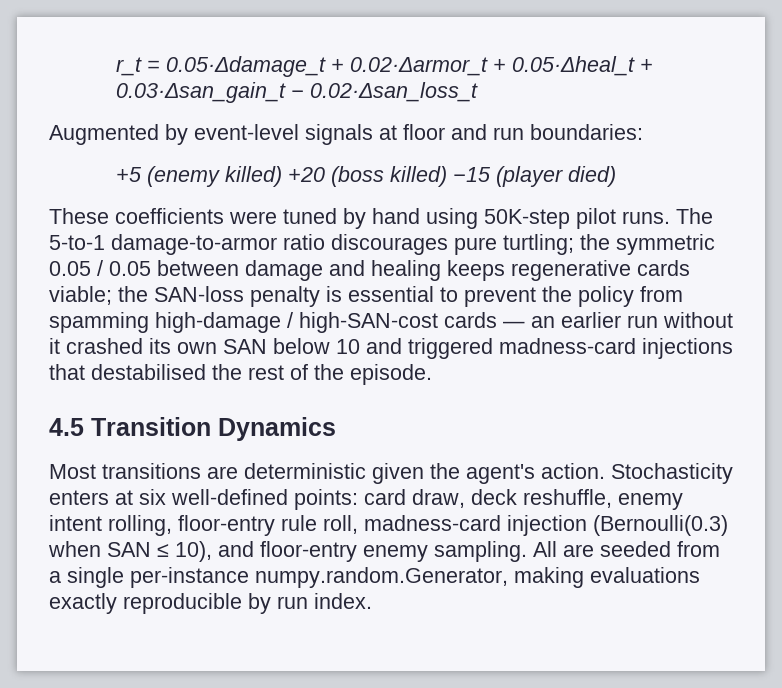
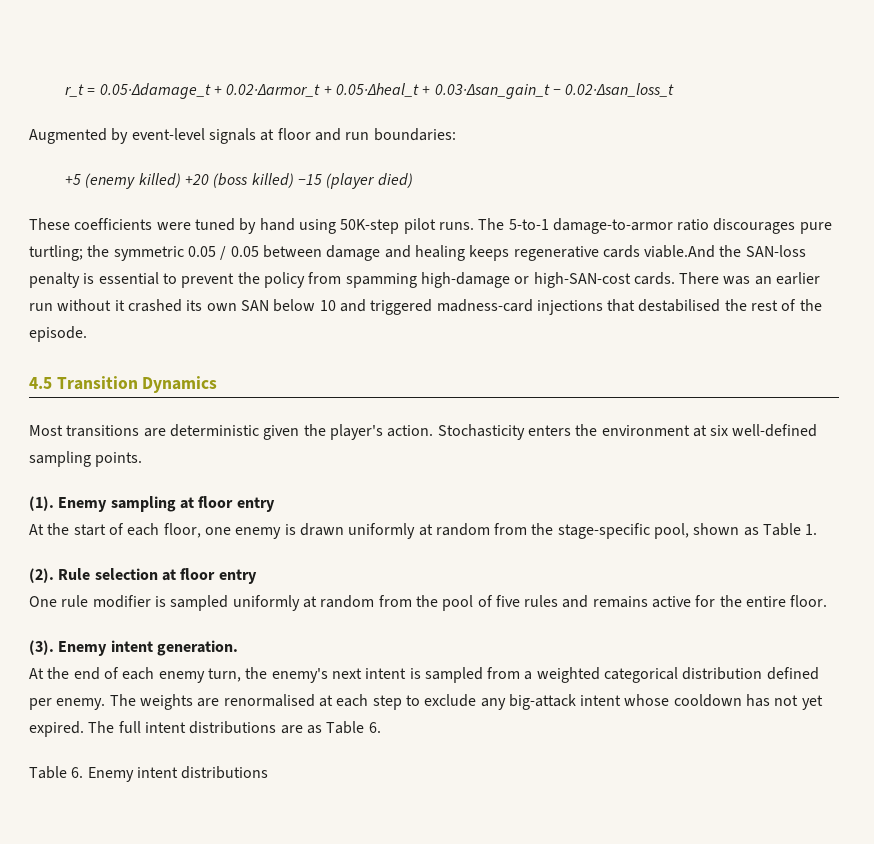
- The 5-to-1 damage-to-armor ratio discourages pure turtling; the symmetric 0.05 / 0.05 between damage and healing keeps regenerative cards viable; the SAN-loss penalty is essential to prevent the policy from spamming high-damage / high-SAN-cost cards — an earlier run without it crashed its own SAN below 10 and triggered madness-card injections that destabilised the rest of the episode.
+ The 5-to-1 damage-to-armor ratio discourages pure turtling; the symmetric 0.05 / 0.05 between damage and healing keeps regenerative cards viable.And the SAN-loss penalty is essential to prevent the policy from spamming high-damage or high-SAN-cost cards. There was an earlier run without it crashed its own SAN below 10 and triggered madness-card injections that destabilised the rest of the episode.
- Most transitions are deterministic given the agent's action.
+ Most transitions are deterministic given the player's action.
- Stochasticity enters at six well-defined points: card draw, deck reshuffle, enemy intent rolling, floor-entry rule roll, madness-card injection (Bernoulli(0.3) when SAN ≤ 10), and floor-entry enemy sampling. All are seeded from a single per-instance numpy.random.Generator, making evaluations exactly reproducible by run index.
+ Stochasticity enters the environment at six well-defined sampling points.
+ (1). Enemy sampling at floor entry
+ At the start of each floor, one enemy is drawn uniformly at random from the stage-specific pool, shown as Table 1.
+ (2). Rule selection at floor entry
+ One rule modifier is sampled uniformly at random from the pool of five rules and remains active for the entire floor.
+ (3). Enemy intent generation.
+ At the end of each enemy turn, the enemy's next intent is sampled from a weighted categorical distribution defined per enemy. The weights are renormalised at each step to exclude any big-attack intent whose cooldown has not yet expired. The full intent distributions are as Table 6.
+ Table 6. Enemy intent distributions

